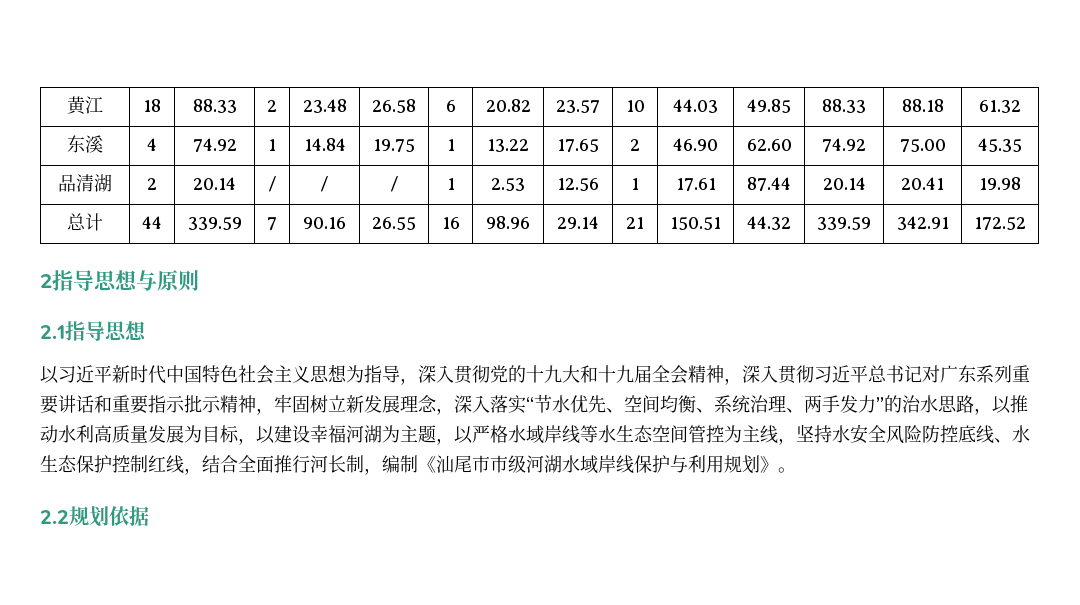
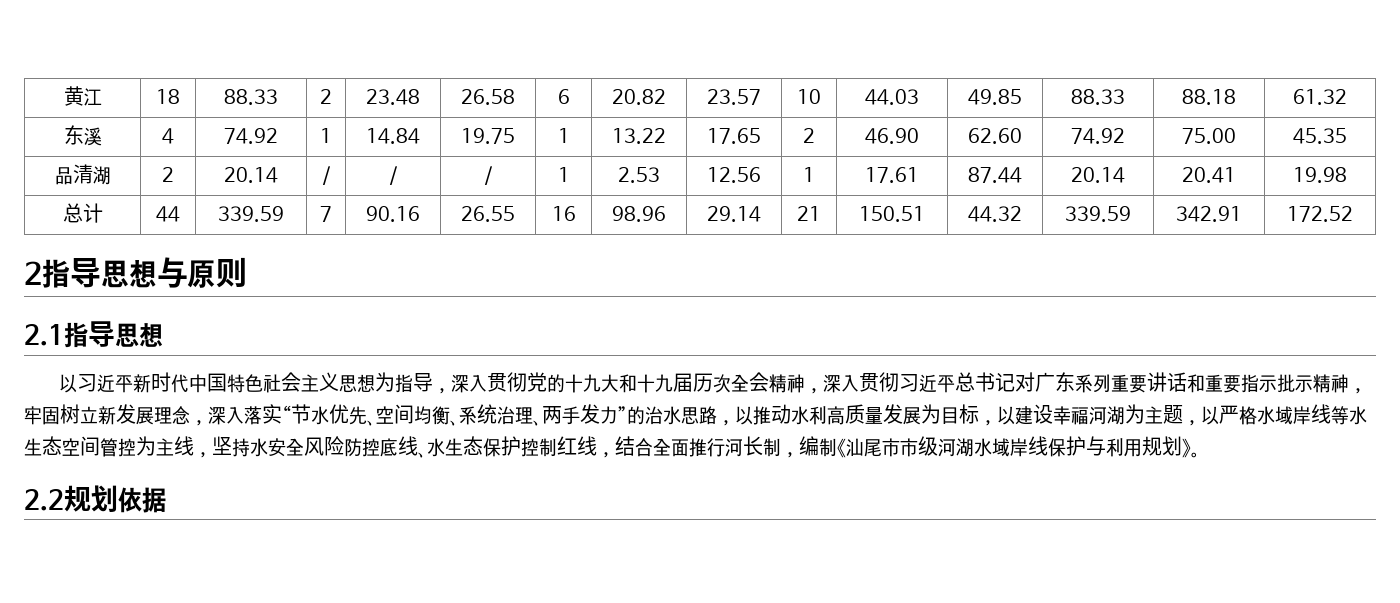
- 以习近平新时代中国特色社会主义思想为指导，深入贯彻党的十九大和十九届全会精神，深入贯彻习近平总书记对广东系列重要讲话和重要指示批示精神，牢固树立新发展理念，深入落实“节水优先、空间均衡、系统治理、两手发力”的治水思路，以推动水利高质量发展为目标，以建设幸福河湖为主题，以严格水域岸线等水生态空间管控为主线，坚持水安全风险防控底线、水生态保护控制红线，结合全面推行河长制，编制《汕尾市市级河湖水域岸线保护与利用规划》。
+ 以习近平新时代中国特色社会主义思想为指导，深入贯彻党的十九大和十九届历次全会精神，深入贯彻习近平总书记对广东系列重要讲话和重要指示批示精神，牢固树立新发展理念，深入落实“节水优先、空间均衡、系统治理、两手发力”的治水思路，以推动水利高质量发展为目标，以建设幸福河湖为主题，以严格水域岸线等水生态空间管控为主线，坚持水安全风险防控底线、水生态保护控制红线，结合全面推行河长制，编制《汕尾市市级河湖水域岸线保护与利用规划》。

